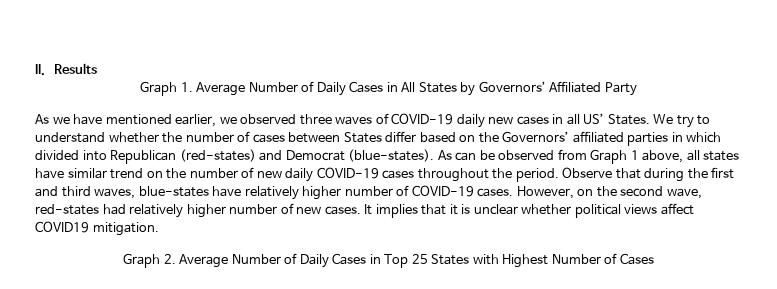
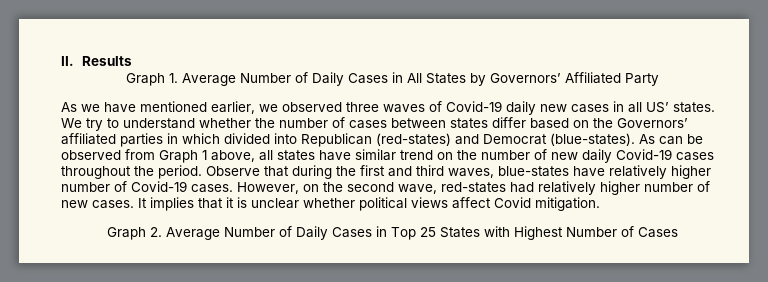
- As we have mentioned earlier, we observed three waves of COVID-19 daily new cases in all US’ States.
+ As we have mentioned earlier, we observed three waves of Covid-19 daily new cases in all US’ states.
- We try to understand whether the number of cases between States differ based on the Governors’ affiliated parties in which divided into Republican (red-states) and Democrat (blue-states).
+ We try to understand whether the number of cases between states differ based on the Governors’ affiliated parties in which divided into Republican (red-states) and Democrat (blue-states).
- As can be observed from Graph 1 above, all states have similar trend on the number of new daily COVID-19 cases throughout the period.
+ As can be observed from Graph 1 above, all states have similar trend on the number of new daily Covid-19 cases throughout the period.
- Observe that during the first and third waves, blue-states have relatively higher number of COVID-19 cases.
+ Observe that during the first and third waves, blue-states have relatively higher number of Covid-19 cases.
- It implies that it is unclear whether political views affect COVID19 mitigation.
+ It implies that it is unclear whether political views affect Covid mitigation.

